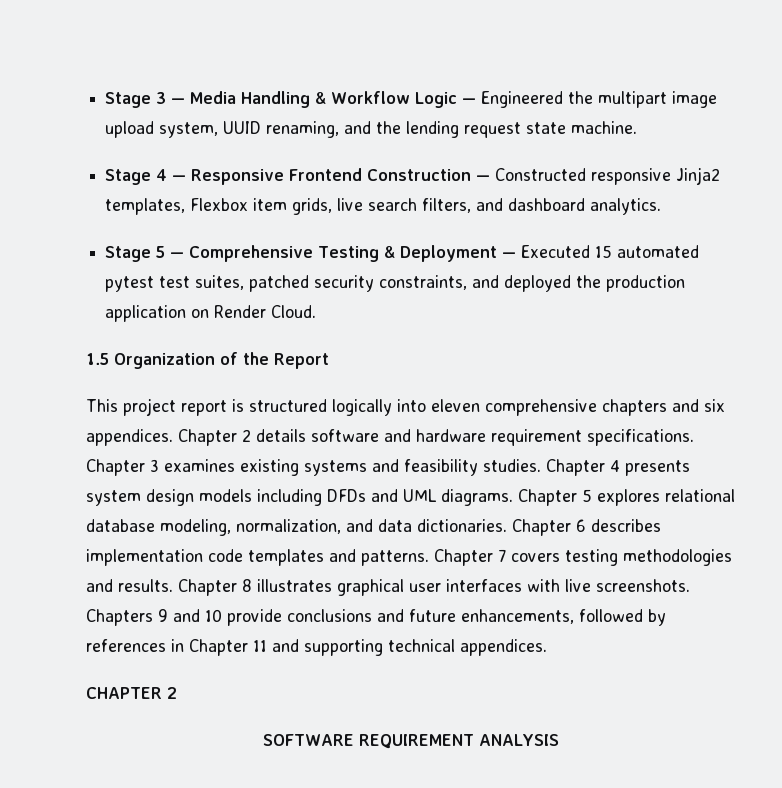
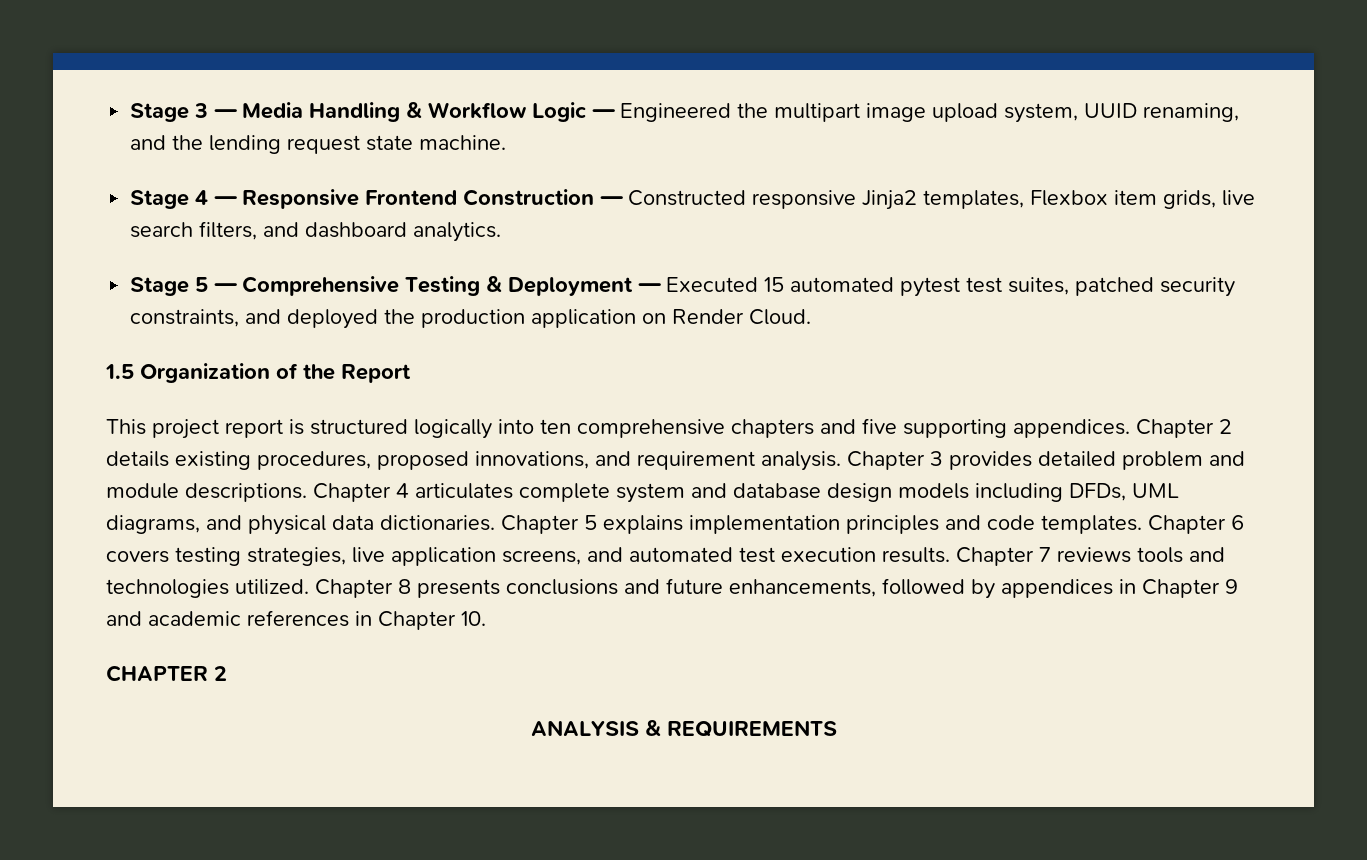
- This project report is structured logically into eleven comprehensive chapters and six appendices.
+ This project report is structured logically into ten comprehensive chapters and five supporting appendices.
- Chapter 2 details software and hardware requirement specifications. Chapter 3 examines existing systems and feasibility studies. Chapter 4 presents system design models including DFDs and UML diagrams. Chapter 5 explores relational database modeling, normalization, and data dictionaries. Chapter 6 describes implementation code templates and patterns. Chapter 7 covers testing methodologies and results. Chapter 8 illustrates graphical user interfaces with live screenshots. Chapters 9 and 10 provide conclusions and future enhancements, followed by references in Chapter 11 and supporting technical appendices.
+ Chapter 2 details existing procedures, proposed innovations, and requirement analysis. Chapter 3 provides detailed problem and module descriptions. Chapter 4 articulates complete system and database design models including DFDs, UML diagrams, and physical data dictionaries. Chapter 5 explains implementation principles and code templates. Chapter 6 covers testing strategies, live application screens, and automated test execution results. Chapter 7 reviews tools and technologies utilized. Chapter 8 presents conclusions and future enhancements, followed by appendices in Chapter 9 and academic references in Chapter 10.
- SOFTWARE REQUIREMENT ANALYSIS
+ ANALYSIS & REQUIREMENTS

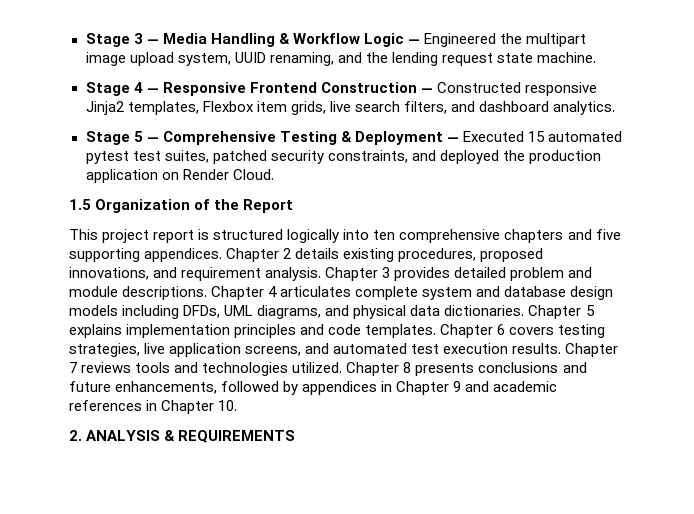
- CHAPTER 2
- ANALYSIS & REQUIREMENTS
+ 2. ANALYSIS & REQUIREMENTS

